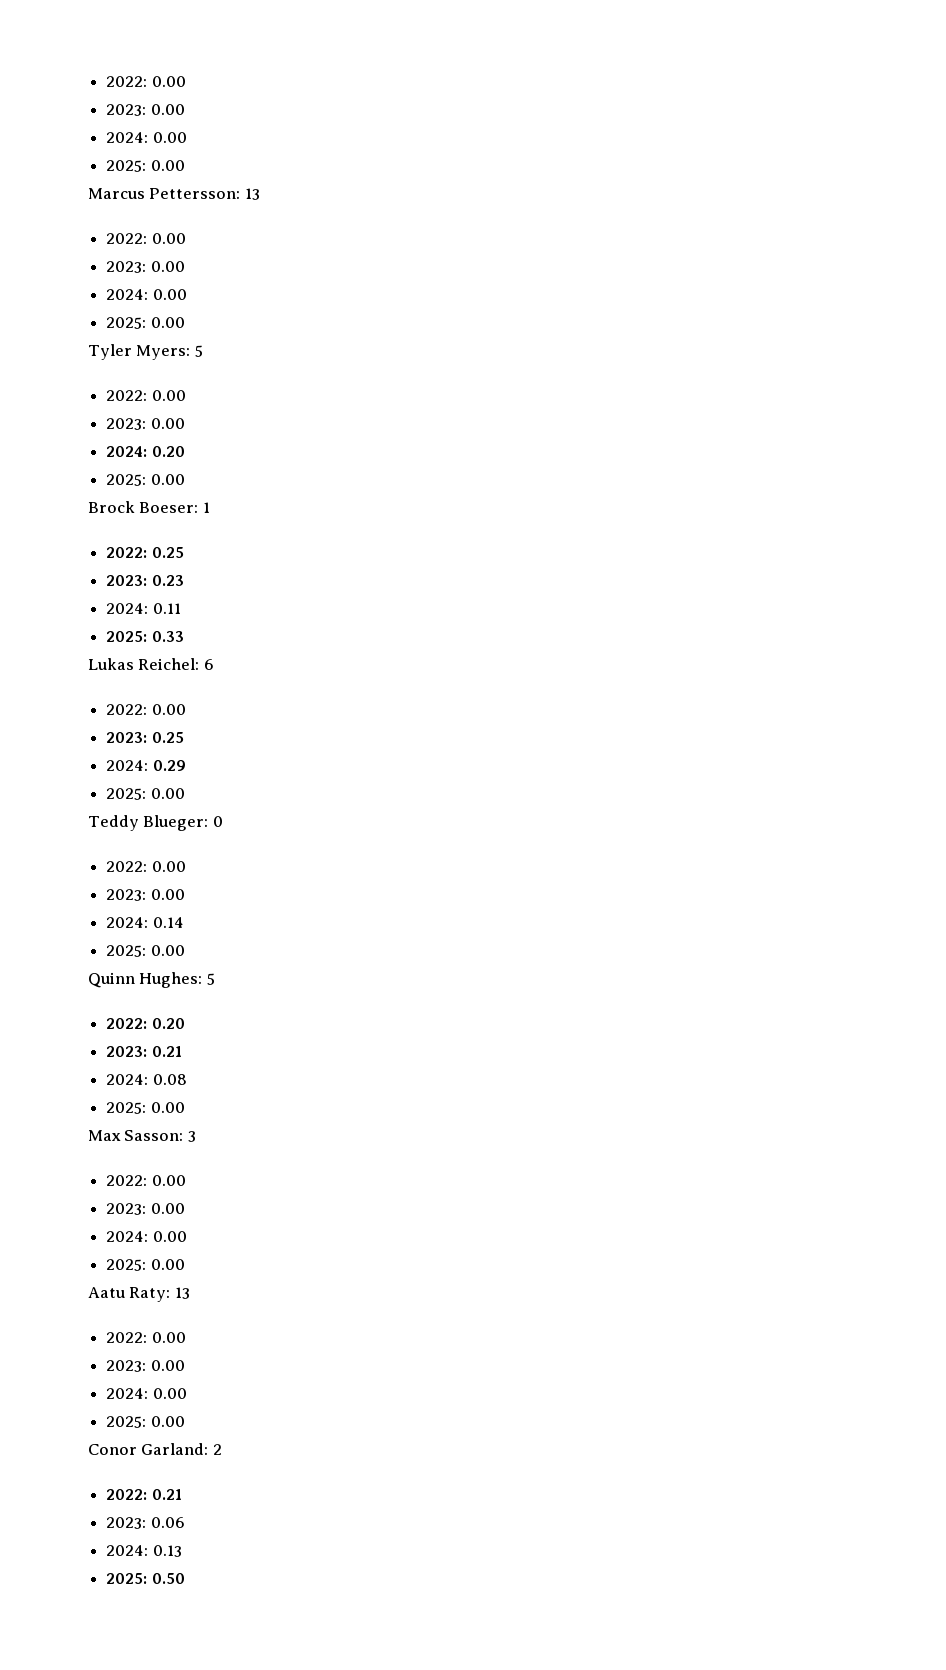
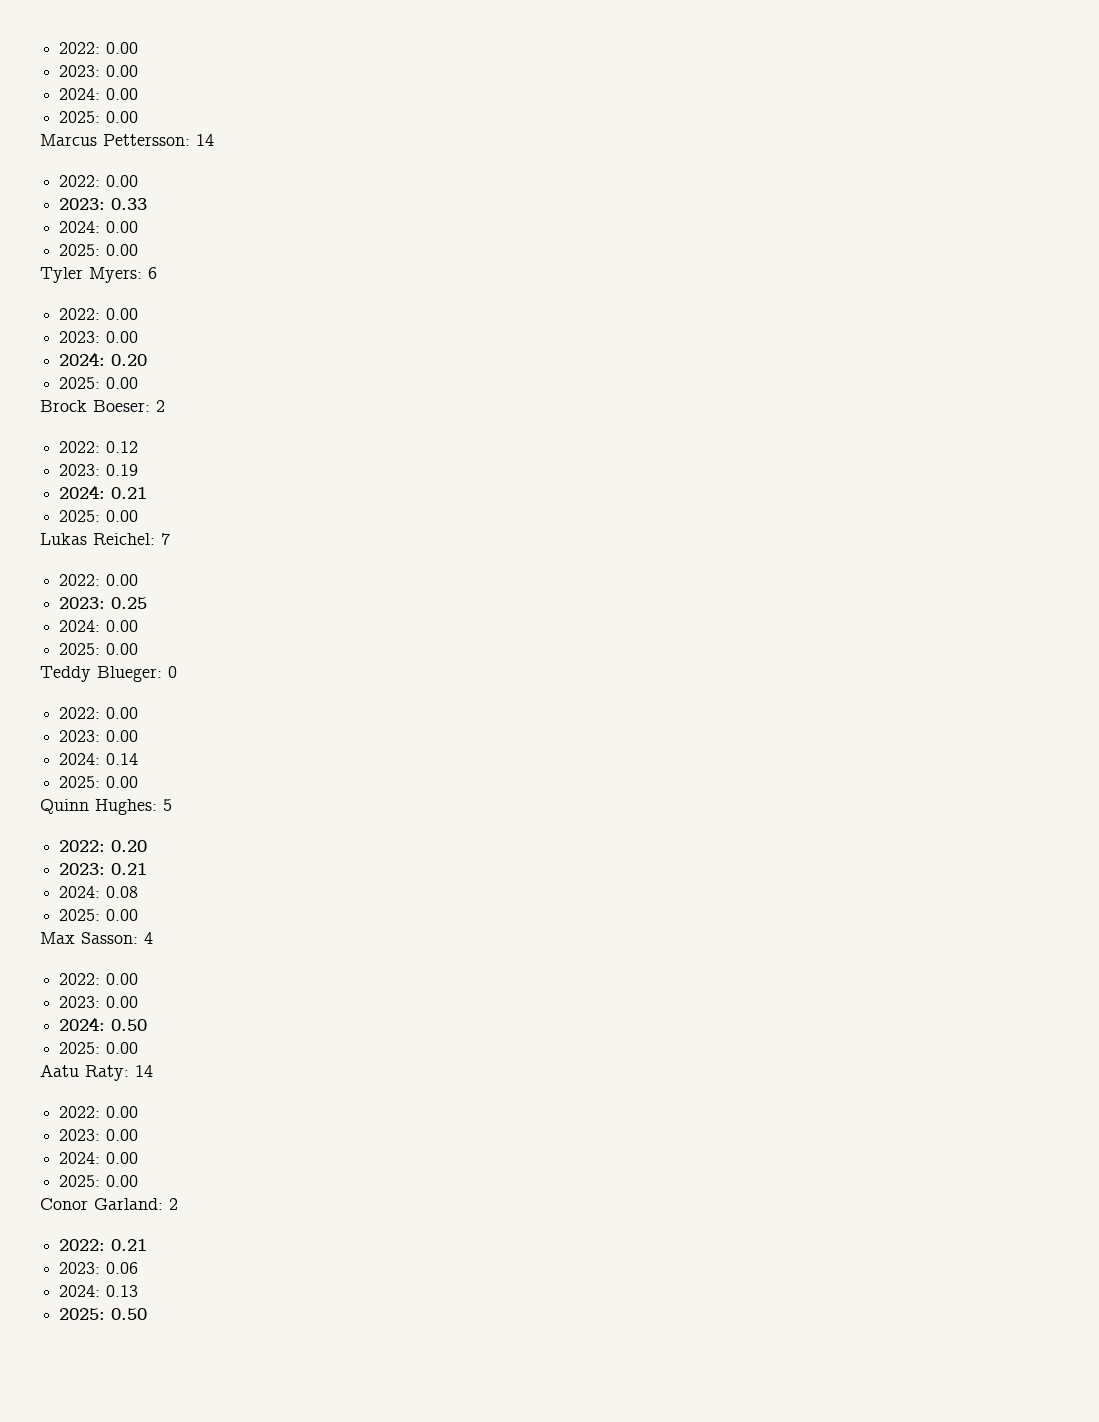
- Marcus Pettersson: 13
+ Marcus Pettersson: 14
  2022: 0.00
- 2023: 0.00
+ 2023: 0.33
- Tyler Myers: 5
+ Tyler Myers: 6
- Brock Boeser: 1
- 2022: 0.25
- 2023: 0.23
- 2024: 0.11
- 2025: 0.33
+ Brock Boeser: 2
+ 2022: 0.12
+ 2023: 0.19
+ 2024: 0.21
+ 2025: 0.00
- Lukas Reichel: 6
+ Lukas Reichel: 7
  2023: 0.25
- 2024: 0.29
+ 2024: 0.00
- Max Sasson: 3
+ Max Sasson: 4
  2022: 0.00
  2023: 0.00
- 2024: 0.00
+ 2024: 0.50
- Aatu Raty: 13
+ Aatu Raty: 14

